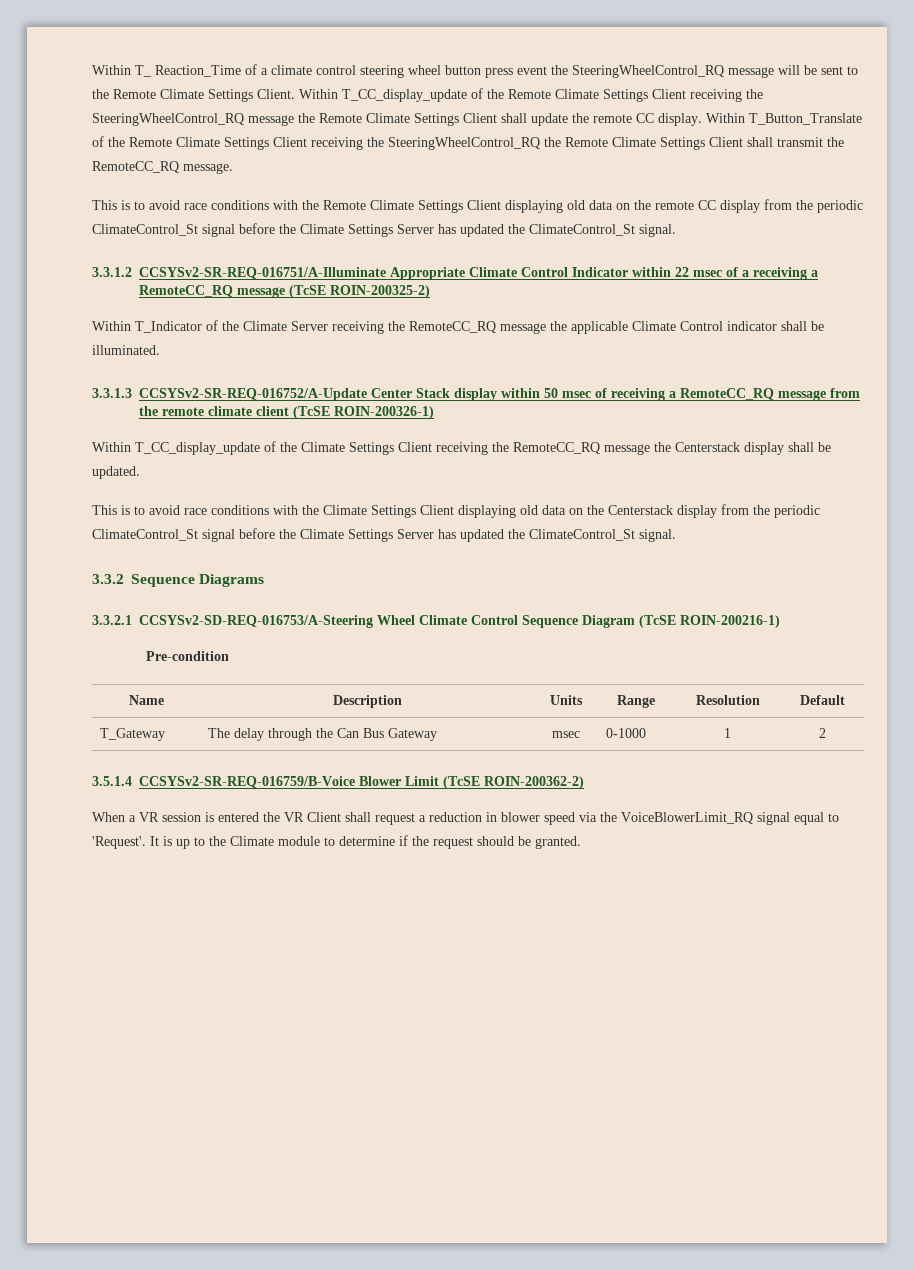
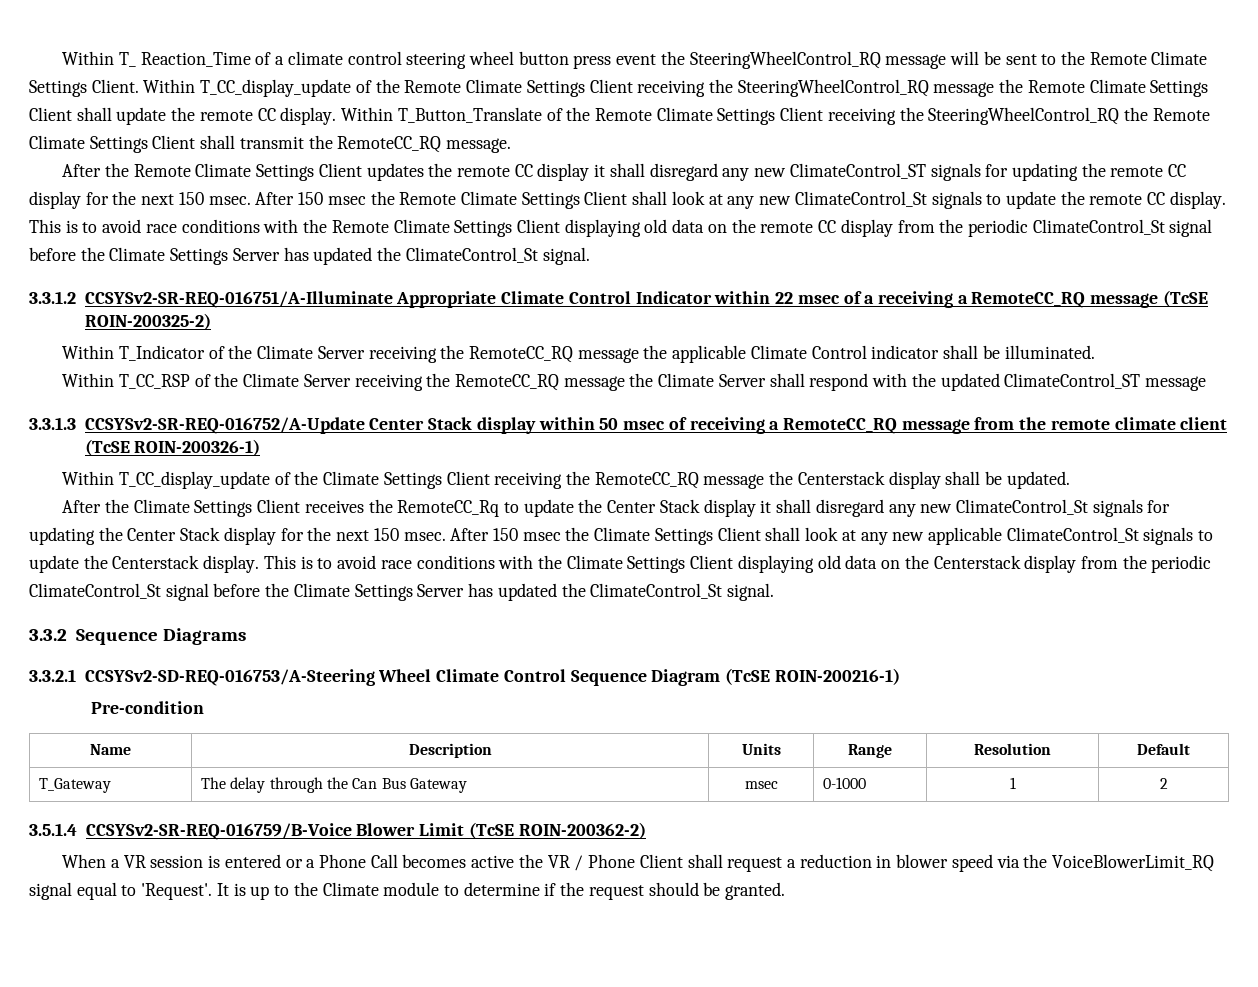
+ After the Remote Climate Settings Client updates the remote CC display it shall disregard any new ClimateControl_ST signals for updating the remote CC display for the next 150 msec. After 150 msec the Remote Climate Settings Client shall look at any new ClimateControl_St signals to update the remote CC display.
+ Within T_CC_RSP of the Climate Server receiving the RemoteCC_RQ message the Climate Server shall respond with the updated ClimateControl_ST message
+ After the Climate Settings Client receives the RemoteCC_Rq to update the Center Stack display it shall disregard any new ClimateControl_St signals for updating the Center Stack display for the next 150 msec. After 150 msec the Climate Settings Client shall look at any new applicable ClimateControl_St signals to update the Centerstack display.
- When a VR session is entered the VR Client shall request a reduction in blower speed via the VoiceBlowerLimit_RQ signal equal to 'Request'.
+ When a VR session is entered or a Phone Call becomes active the VR / Phone Client shall request a reduction in blower speed via the VoiceBlowerLimit_RQ signal equal to 'Request'.

